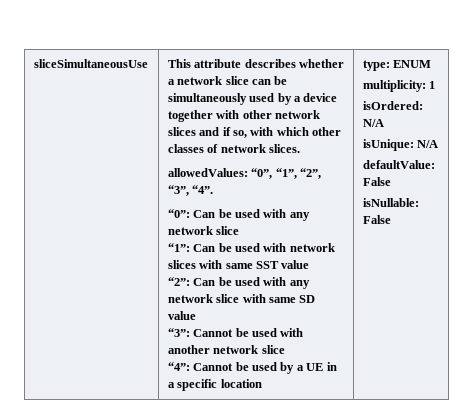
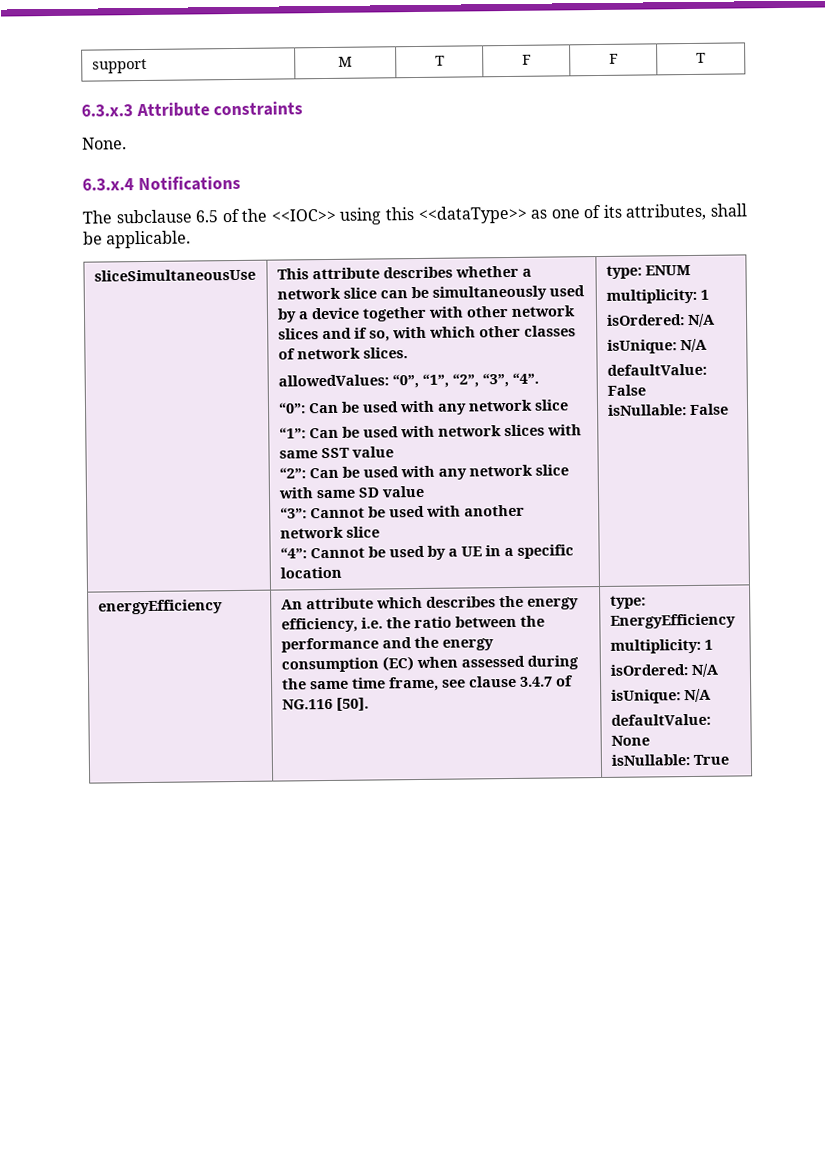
+ support | M | T | F | F | T
+ 6.3.x.3 Attribute constraints
+ None.
+ 6.3.x.4 Notifications
+ The subclause 6.5 of the <<IOC>> using this <<dataType>> as one of its attributes, shall be applicable.
+ energyEfficiency | An attribute which describes the energy efficiency, i.e. the ratio between the performance and the energy consumption (EC) when assessed during the same time frame, see clause 3.4.7 of NG.116 [50]. | type: EnergyEfficiency
+ multiplicity: 1
+ isOrdered: N/A
+ isUnique: N/A
+ defaultValue: None
+ isNullable: True

